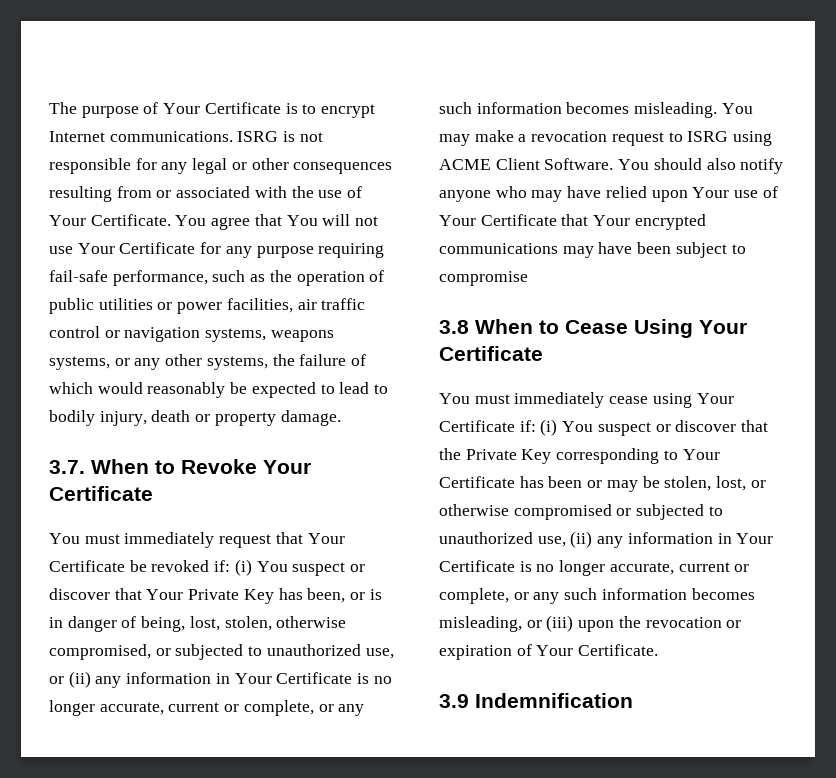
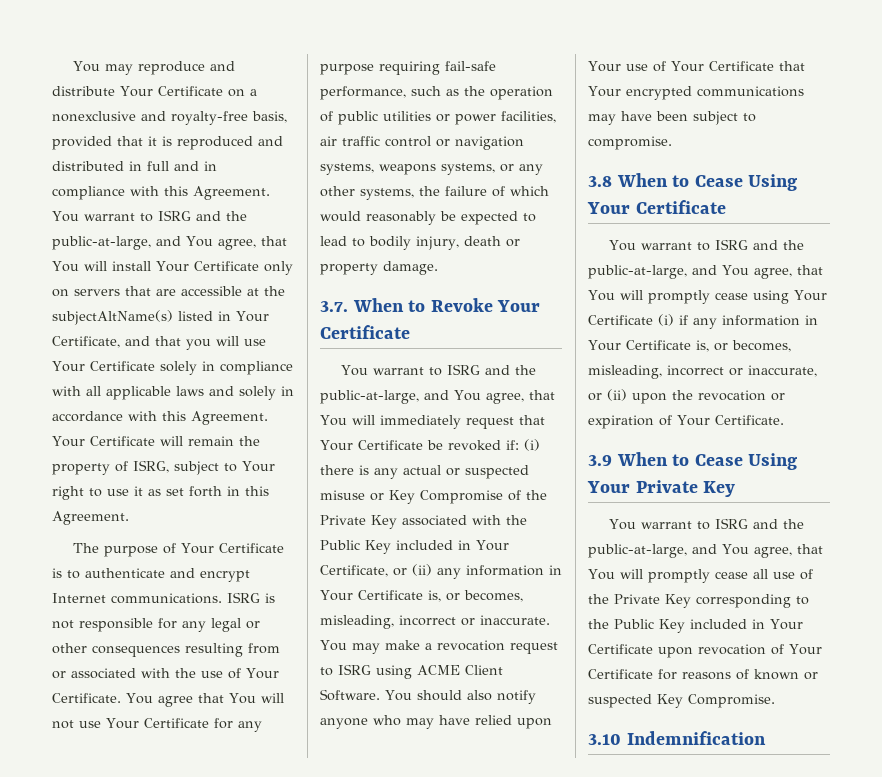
+ You may reproduce and distribute Your Certificate on a nonexclusive and royalty-free basis, provided that it is reproduced and distributed in full and in compliance with this Agreement. You warrant to ISRG and the public-at-large, and You agree, that You will install Your Certificate only on servers that are accessible at the subjectAltName(s) listed in Your Certificate, and that you will use Your Certificate solely in compliance with all applicable laws and solely in accordance with this Agreement. Your Certificate will remain the property of ISRG, subject to Your right to use it as set forth in this Agreement.
- The purpose of Your Certificate is to encrypt Internet communications.
+ The purpose of Your Certificate is to authenticate and encrypt Internet communications.
- You must immediately request that Your Certificate be revoked if: (i) You suspect or discover that Your Private Key has been, or is in danger of being, lost, stolen, otherwise compromised, or subjected to unauthorized use, or (ii) any information in Your Certificate is no longer accurate, current or complete, or any such information becomes misleading.
+ You warrant to ISRG and the public-at-large, and You agree, that You will immediately request that Your Certificate be revoked if: (i) there is any actual or suspected misuse or Key Compromise of the Private Key associated with the Public Key included in Your Certificate, or (ii) any information in Your Certificate is, or becomes, misleading, incorrect or inaccurate.
- You should also notify anyone who may have relied upon Your use of Your Certificate that Your encrypted communications may have been subject to compromise
+ You should also notify anyone who may have relied upon Your use of Your Certificate that Your encrypted communications may have been subject to compromise.
- You must immediately cease using Your Certificate if: (i) You suspect or discover that the Private Key corresponding to Your Certificate has been or may be stolen, lost, or otherwise compromised or subjected to unauthorized use, (ii) any information in Your Certificate is no longer accurate, current or complete, or any such information becomes misleading, or (iii) upon the revocation or expiration of Your Certificate.
+ You warrant to ISRG and the public-at-large, and You agree, that You will promptly cease using Your Certificate (i) if any information in Your Certificate is, or becomes, misleading, incorrect or inaccurate, or (ii) upon the revocation or expiration of Your Certificate.
- 3.9 Indemnification
+ 3.9 When to Cease Using Your Private Key
+ You warrant to ISRG and the public-at-large, and You agree, that You will promptly cease all use of the Private Key corresponding to the Public Key included in Your Certificate upon revocation of Your Certificate for reasons of known or suspected Key Compromise.
+ 3.10 Indemnification

